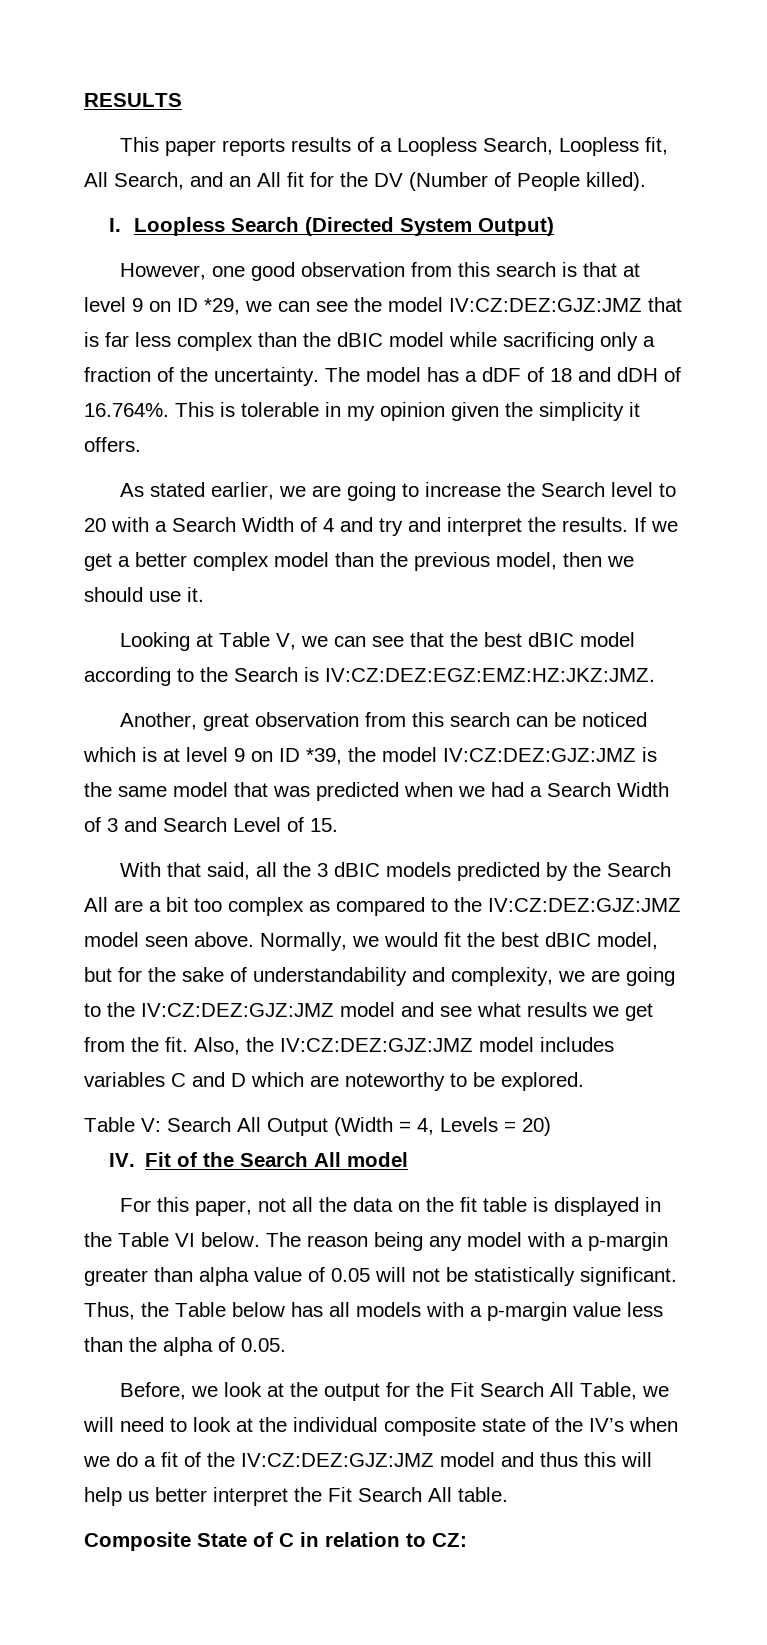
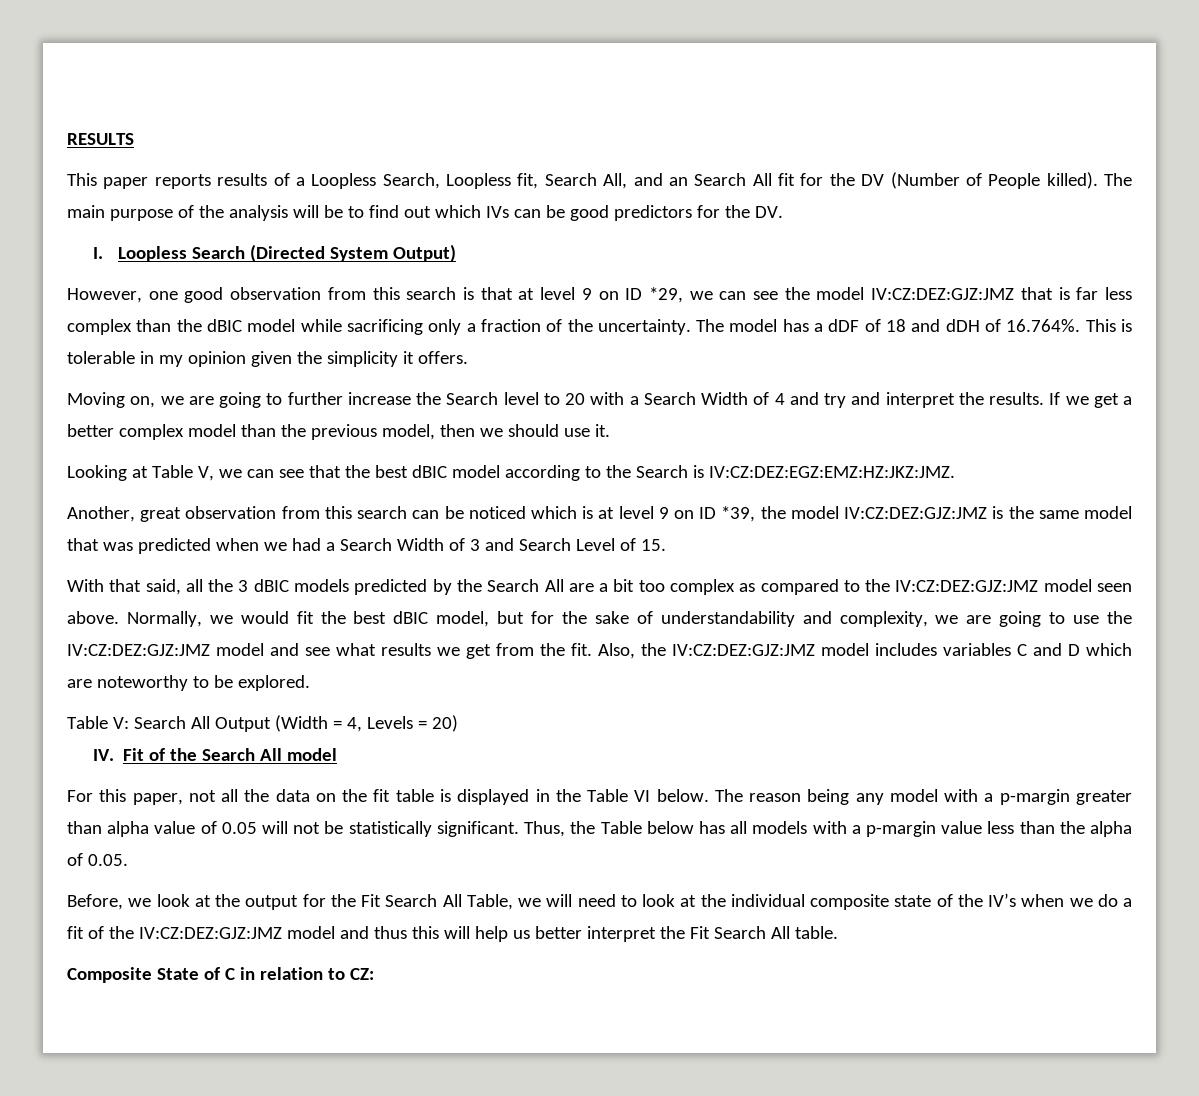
- This paper reports results of a Loopless Search, Loopless fit, All Search, and an All fit for the DV (Number of People killed).
+ This paper reports results of a Loopless Search, Loopless fit, Search All, and an Search All fit for the DV (Number of People killed). The main purpose of the analysis will be to find out which IVs can be good predictors for the DV.
- As stated earlier, we are going to increase the Search level to 20 with a Search Width of 4 and try and interpret the results.
+ Moving on, we are going to further increase the Search level to 20 with a Search Width of 4 and try and interpret the results.
- Normally, we would fit the best dBIC model, but for the sake of understandability and complexity, we are going to the IV:CZ:DEZ:GJZ:JMZ model and see what results we get from the fit.
+ Normally, we would fit the best dBIC model, but for the sake of understandability and complexity, we are going to use the IV:CZ:DEZ:GJZ:JMZ model and see what results we get from the fit.

